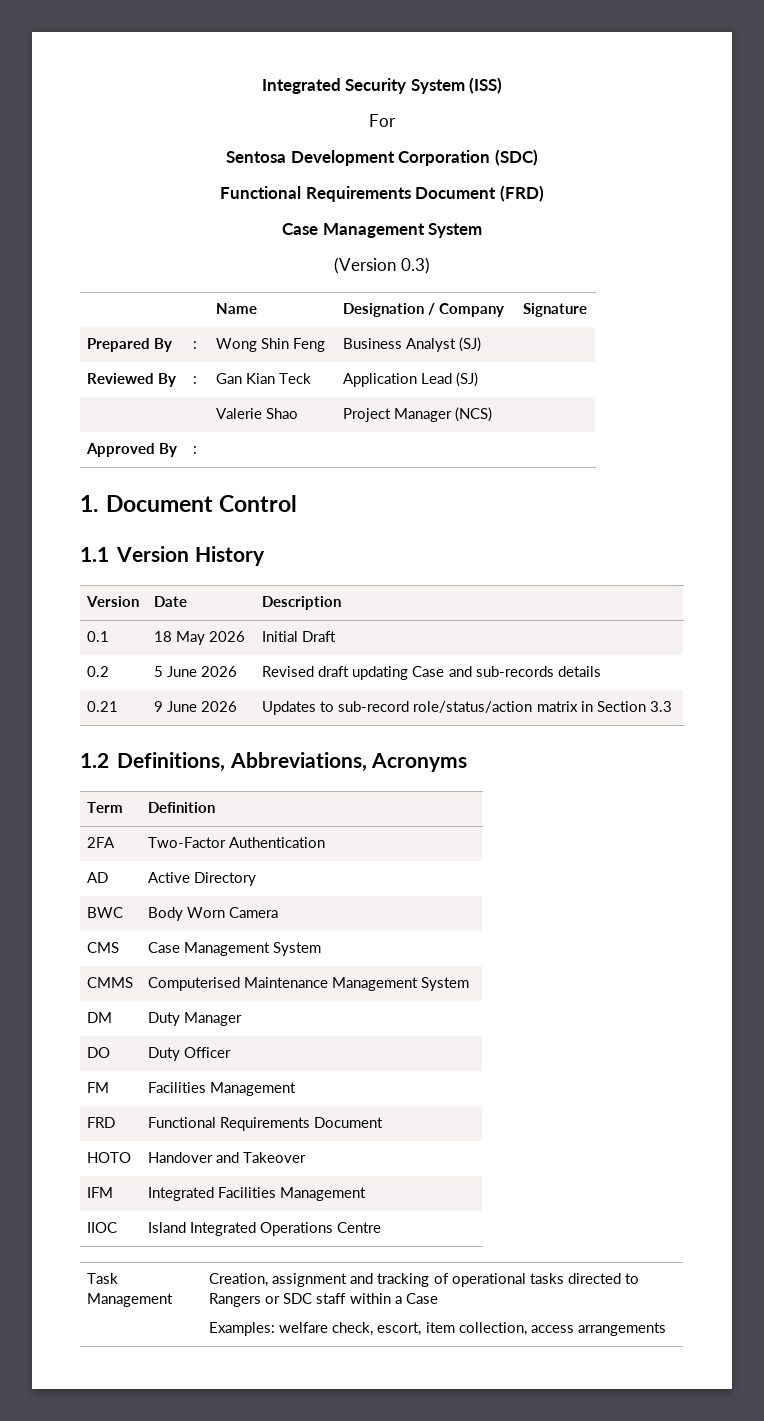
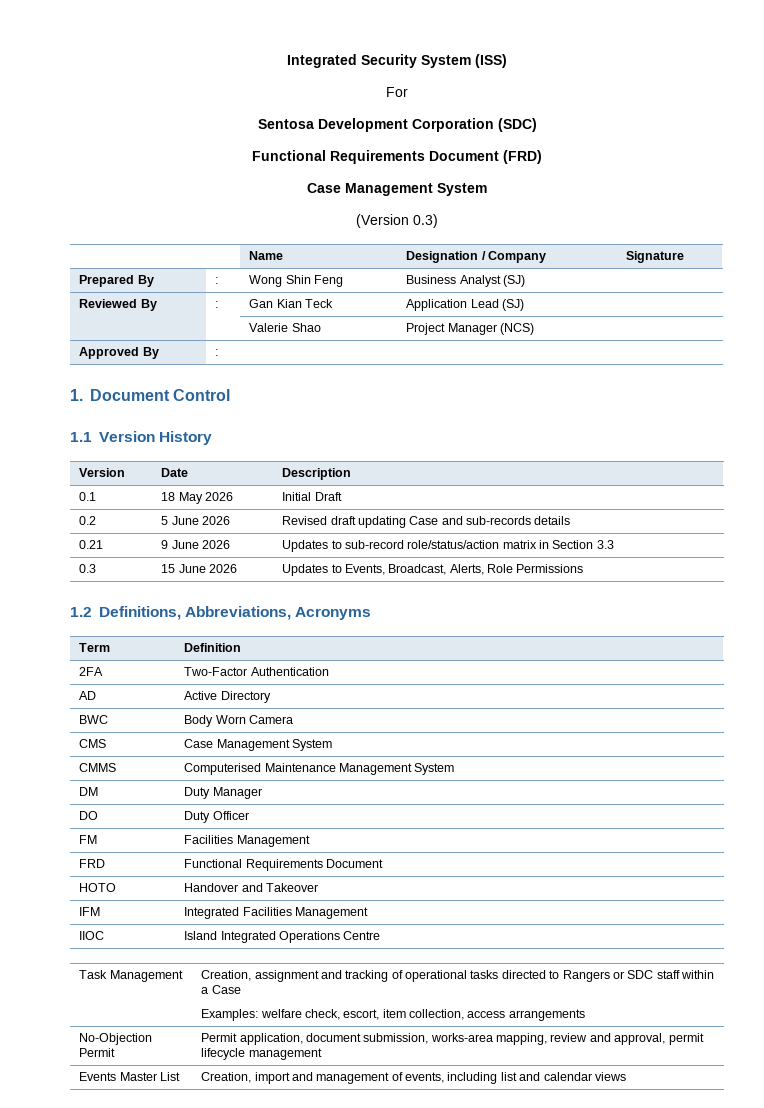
+ 0.3 | 15 June 2026 | Updates to Events, Broadcast, Alerts, Role Permissions
+ No-Objection Permit | Permit application, document submission, works-area mapping, review and approval, permit lifecycle management
+ Events Master List | Creation, import and management of events, including list and calendar views

